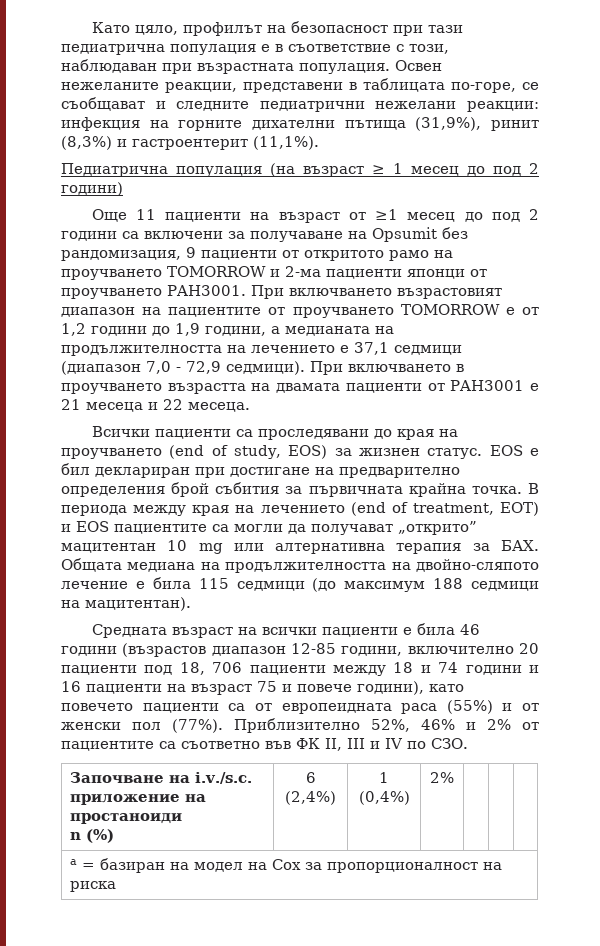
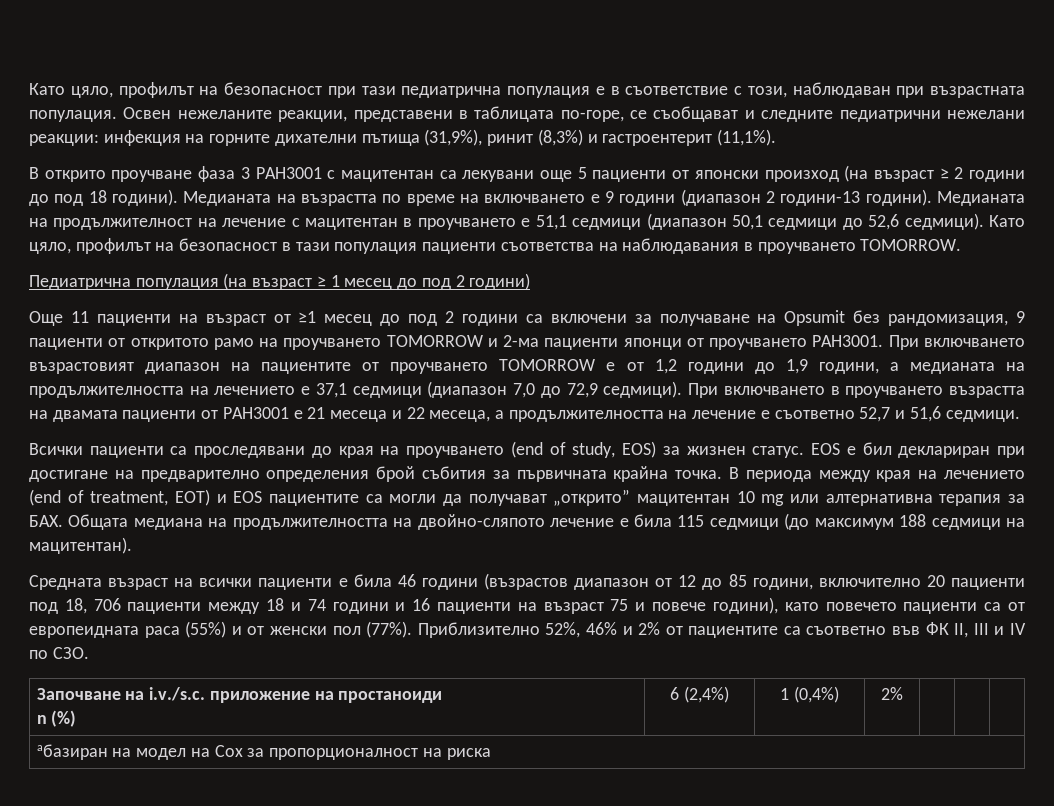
+ В открито проучване фаза 3 PAH3001 с мацитентан са лекувани още 5 пациенти от японски произход (на възраст ≥ 2 години до под 18 години). Медианата на възрастта по време на включването е 9 години (диапазон 2 години-13 години). Медианата на продължителност на лечение с мацитентан в проучването е 51,1 седмици (диапазон 50,1 седмици до 52,6 седмици). Като цяло, профилът на безопасност в тази популация пациенти съответства на наблюдавания в проучването TOMORROW.
- При включването възрастовият диапазон на пациентите от проучването TOMORROW е от 1,2 години до 1,9 години, а медианата на продължителността на лечението е 37,1 седмици (диапазон 7,0 - 72,9 седмици).
+ При включването възрастовият диапазон на пациентите от проучването TOMORROW е от 1,2 години до 1,9 години, а медианата на продължителността на лечението е 37,1 седмици (диапазон 7,0 до 72,9 седмици).
- При включването в проучването възрастта на двамата пациенти от PAH3001 е 21 месеца и 22 месеца.
+ При включването в проучването възрастта на двамата пациенти от PAH3001 е 21 месеца и 22 месеца, а продължителността на лечение е съответно 52,7 и 51,6 седмици.
- Средната възраст на всички пациенти е била 46 години (възрастов диапазон 12-85 години, включително 20 пациенти под 18, 706 пациенти между 18 и 74 години и 16 пациенти на възраст 75 и повече години), като повечето пациенти са от европеидната раса (55%) и от женски пол (77%).
+ Средната възраст на всички пациенти е била 46 години (възрастов диапазон от 12 до 85 години, включително 20 пациенти под 18, 706 пациенти между 18 и 74 години и 16 пациенти на възраст 75 и повече години), като повечето пациенти са от европеидната раса (55%) и от женски пол (77%).
- a = базиран на модел на Cox за пропорционалност на риска
+ aбазиран на модел на Cox за пропорционалност на риска

